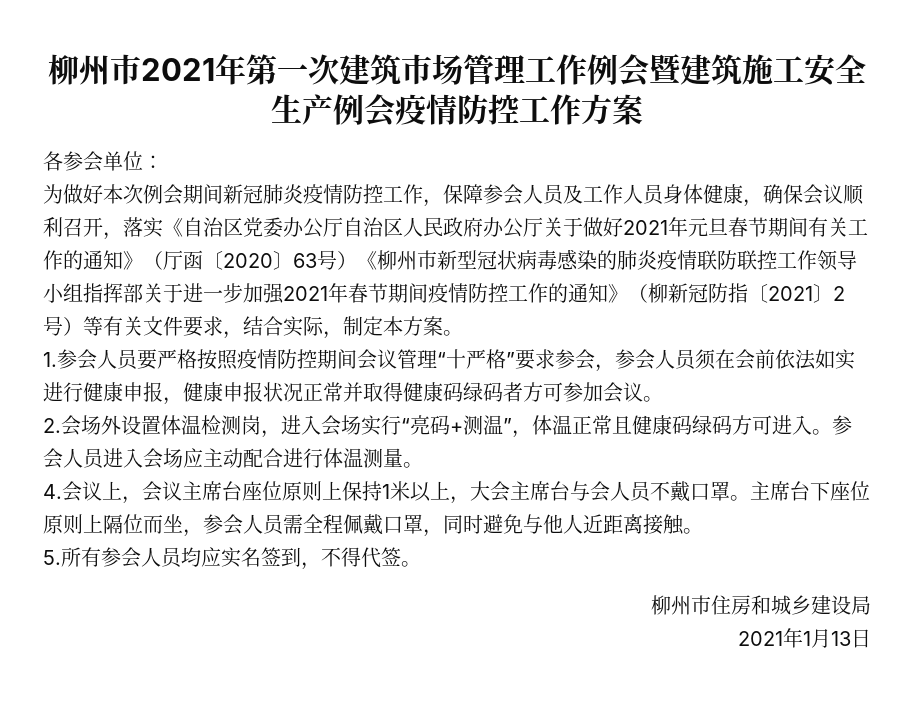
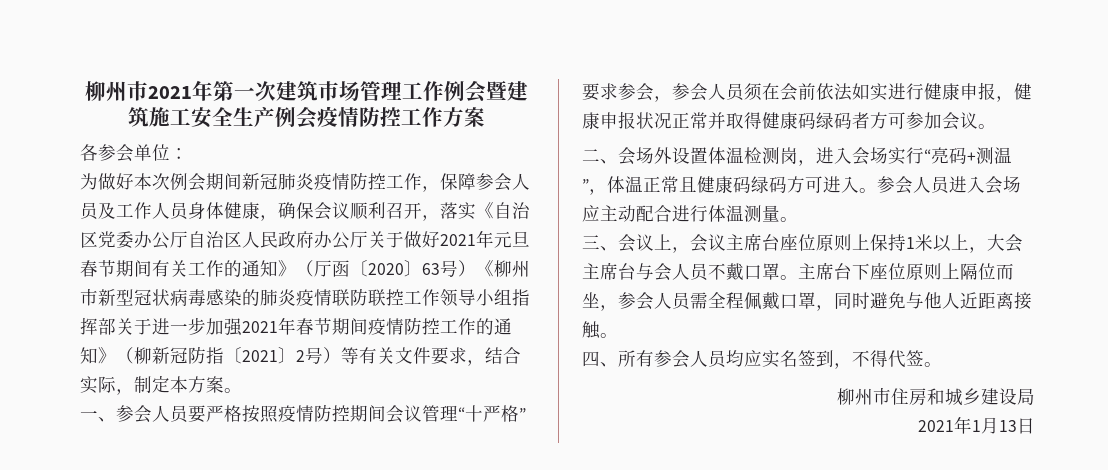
- 1.参会人员要严格按照疫情防控期间会议管理“十严格”要求参会，参会人员须在会前依法如实进行健康申报，健康申报状况正常并取得健康码绿码者方可参加会议。
+ 一、参会人员要严格按照疫情防控期间会议管理“十严格”要求参会，参会人员须在会前依法如实进行健康申报，健康申报状况正常并取得健康码绿码者方可参加会议。
- 2.会场外设置体温检测岗，进入会场实行“亮码+测温”，体温正常且健康码绿码方可进入。
+ 二、会场外设置体温检测岗，进入会场实行“亮码+测温”，体温正常且健康码绿码方可进入。
- 4.会议上，会议主席台座位原则上保持1米以上，大会主席台与会人员不戴口罩。
+ 三、会议上，会议主席台座位原则上保持1米以上，大会主席台与会人员不戴口罩。
- 5.所有参会人员均应实名签到，不得代签。
+ 四、所有参会人员均应实名签到，不得代签。

